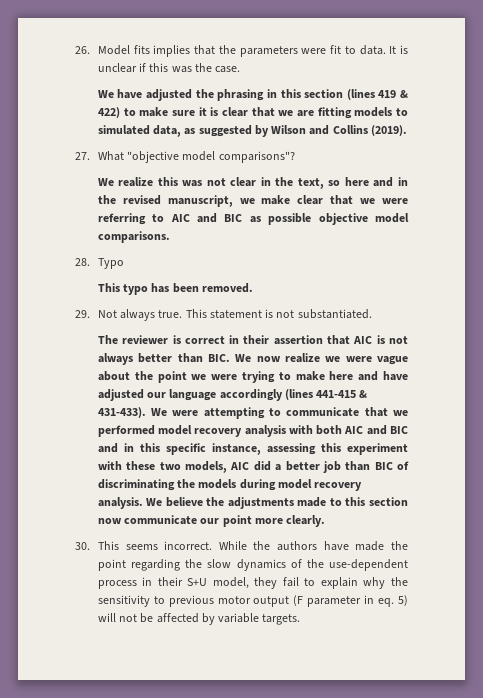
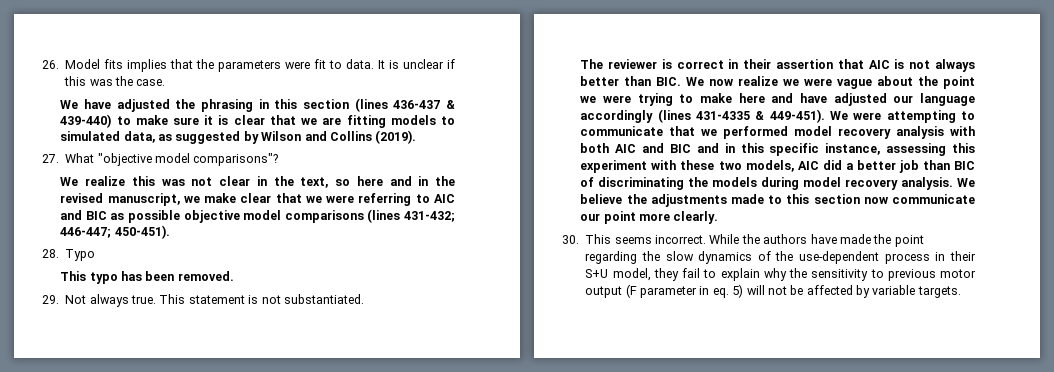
- We have adjusted the phrasing in this section (lines 419 & 422) to make sure it is clear that we are fitting models to simulated data, as suggested by Wilson and Collins (2019).
+ We have adjusted the phrasing in this section (lines 436-437 & 439-440) to make sure it is clear that we are fitting models to simulated data, as suggested by Wilson and Collins (2019).
- We realize this was not clear in the text, so here and in the revised manuscript, we make clear that we were referring to AIC and BIC as possible objective model comparisons.
+ We realize this was not clear in the text, so here and in the revised manuscript, we make clear that we were referring to AIC and BIC as possible objective model comparisons (lines 431-432; 446-447; 450-451).
- The reviewer is correct in their assertion that AIC is not always better than BIC. We now realize we were vague about the point we were trying to make here and have adjusted our language accordingly (lines 441-415 & 431-433).
+ The reviewer is correct in their assertion that AIC is not always better than BIC. We now realize we were vague about the point we were trying to make here and have adjusted our language accordingly (lines 431-4335 & 449-451).

